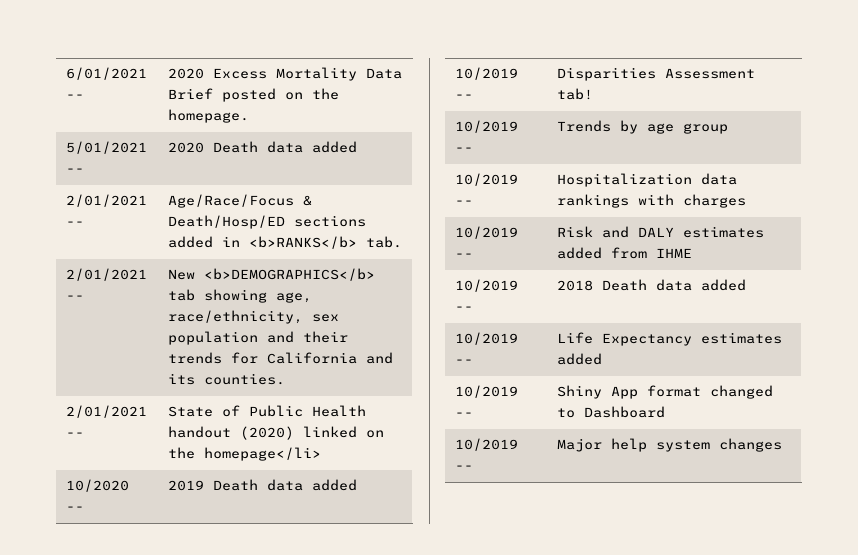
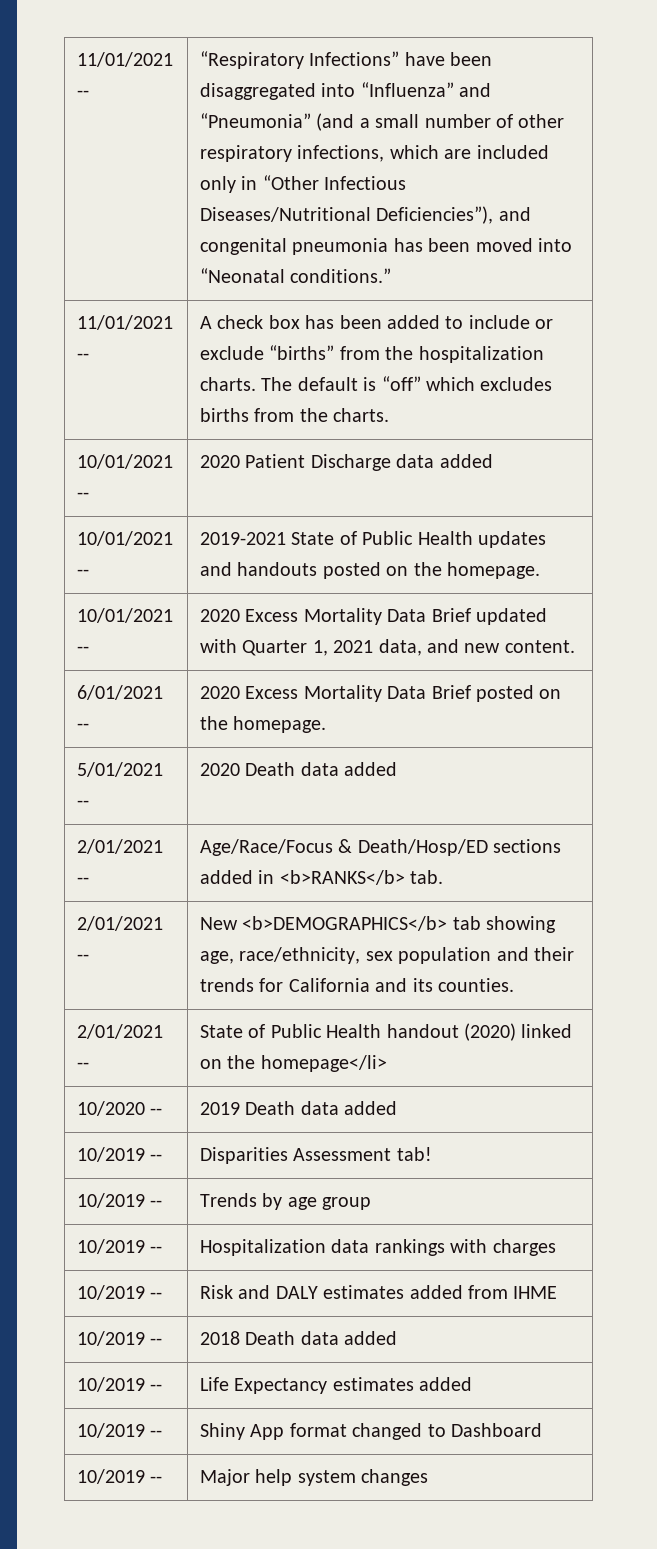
+ 11/01/2021 -- | “Respiratory Infections” have been disaggregated into “Influenza” and “Pneumonia” (and a small number of other respiratory infections, which are included only in “Other Infectious Diseases/Nutritional Deficiencies”), and congenital pneumonia has been moved into “Neonatal conditions.”
+ 11/01/2021 -- | A check box has been added to include or exclude “births” from the hospitalization charts. The default is “off” which excludes births from the charts.
+ 10/01/2021 -- | 2020 Patient Discharge data added
+ 10/01/2021 -- | 2019-2021 State of Public Health updates and handouts posted on the homepage.
+ 10/01/2021 -- | 2020 Excess Mortality Data Brief updated with Quarter 1, 2021 data, and new content.

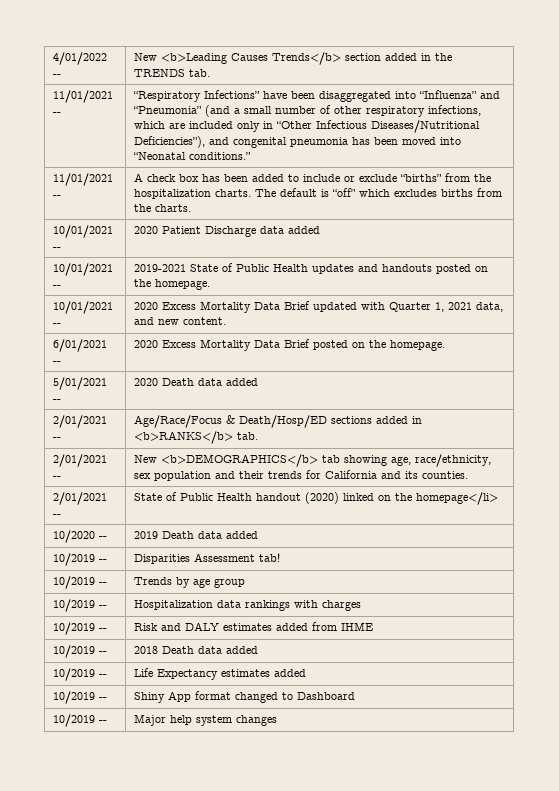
+ 4/01/2022 -- | New <b>Leading Causes Trends</b> section added in the TRENDS tab.

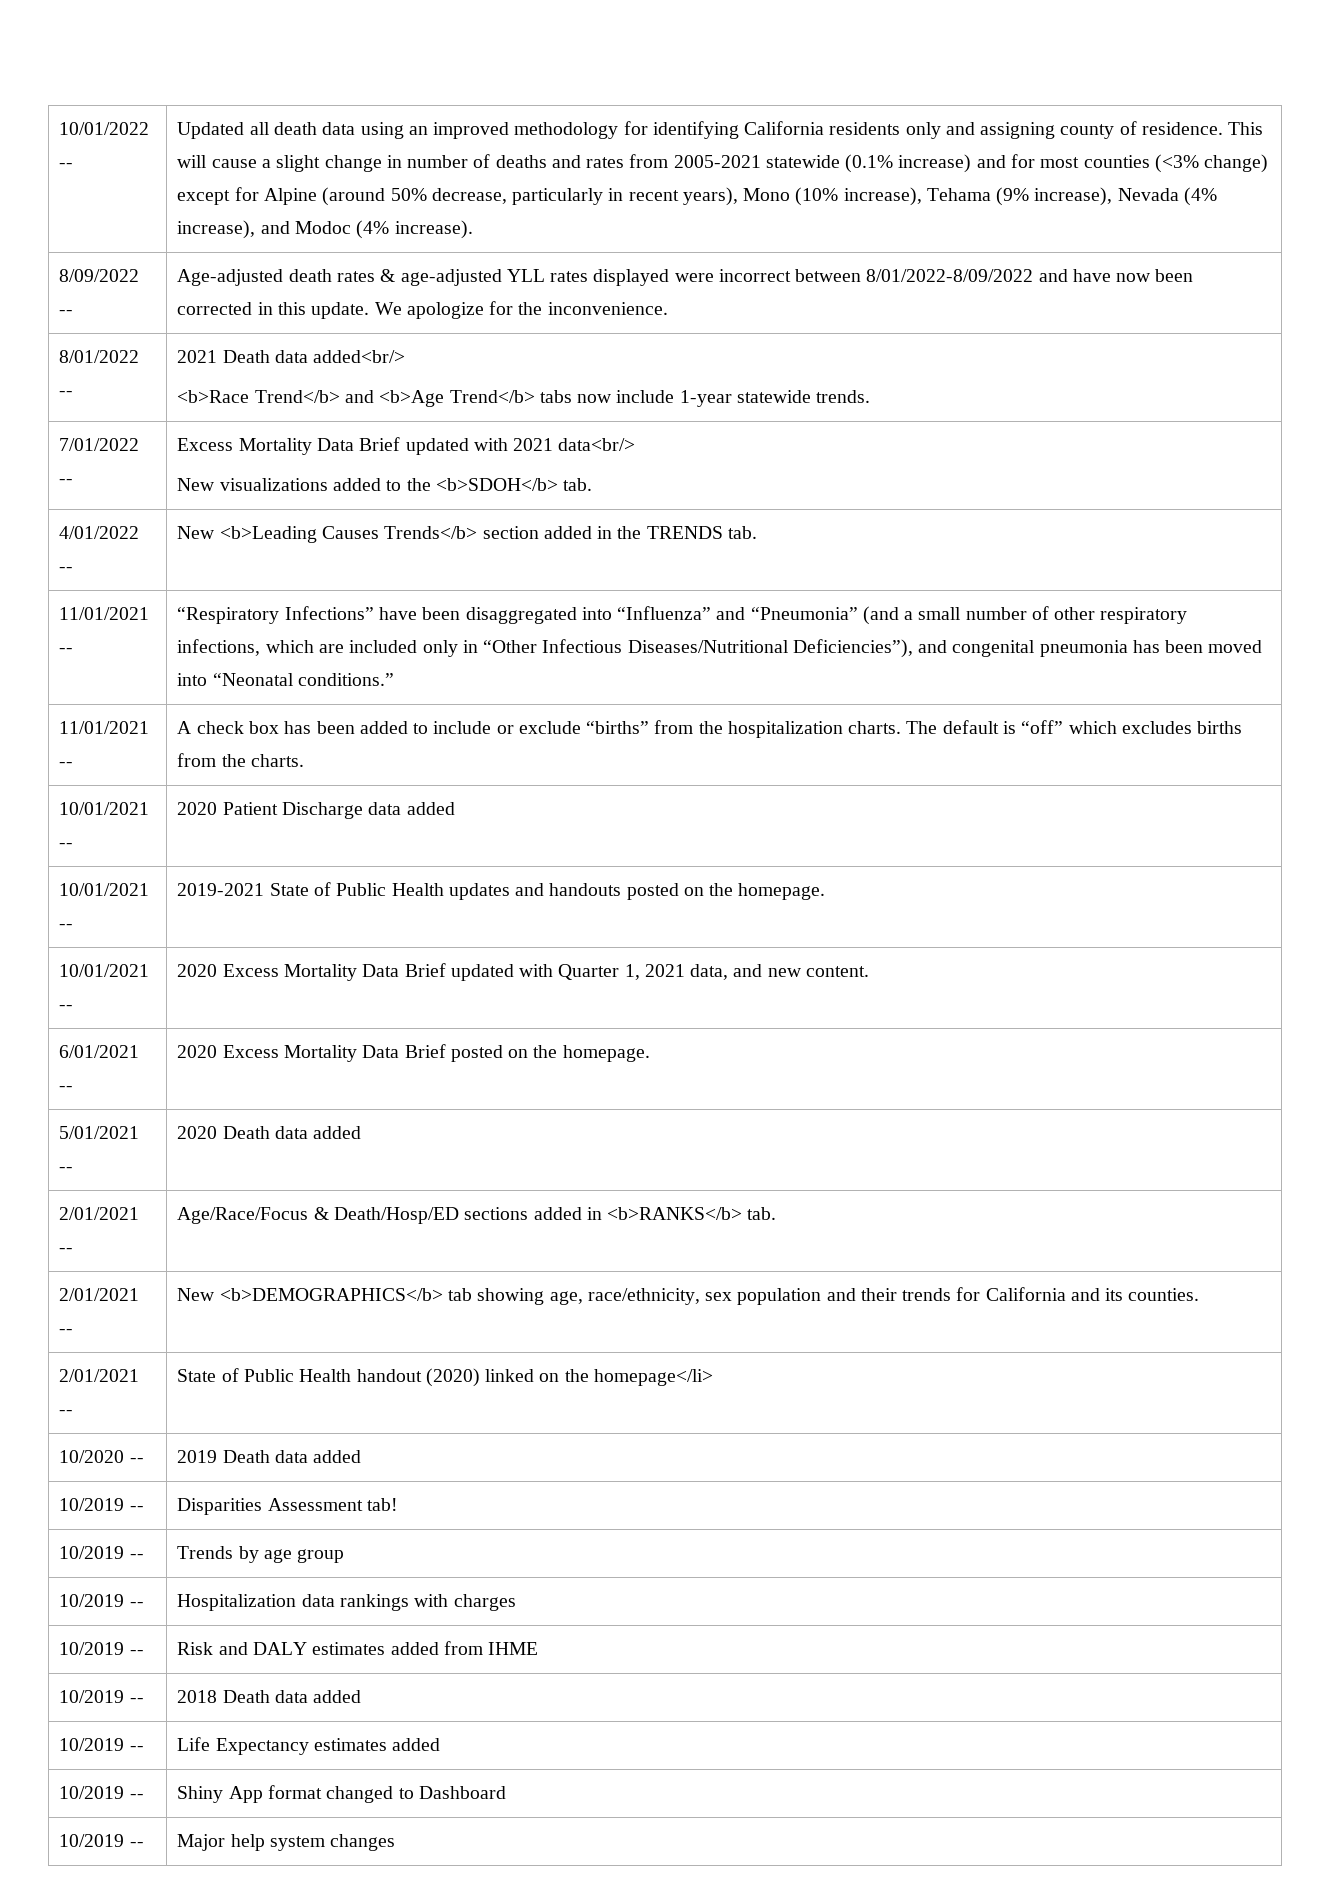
+ 10/01/2022 -- | Updated all death data using an improved methodology for identifying California residents only and assigning county of residence. This will cause a slight change in number of deaths and rates from 2005-2021 statewide (0.1% increase) and for most counties (<3% change) except for Alpine (around 50% decrease, particularly in recent years), Mono (10% increase), Tehama (9% increase), Nevada (4% increase), and Modoc (4% increase).
+ 8/09/2022 -- | Age-adjusted death rates & age-adjusted YLL rates displayed were incorrect between 8/01/2022-8/09/2022 and have now been corrected in this update. We apologize for the inconvenience.
+ 8/01/2022 -- | 2021 Death data added<br/>
+ <b>Race Trend</b> and <b>Age Trend</b> tabs now include 1-year statewide trends.
+ 7/01/2022 -- | Excess Mortality Data Brief updated with 2021 data<br/>
+ New visualizations added to the <b>SDOH</b> tab.

